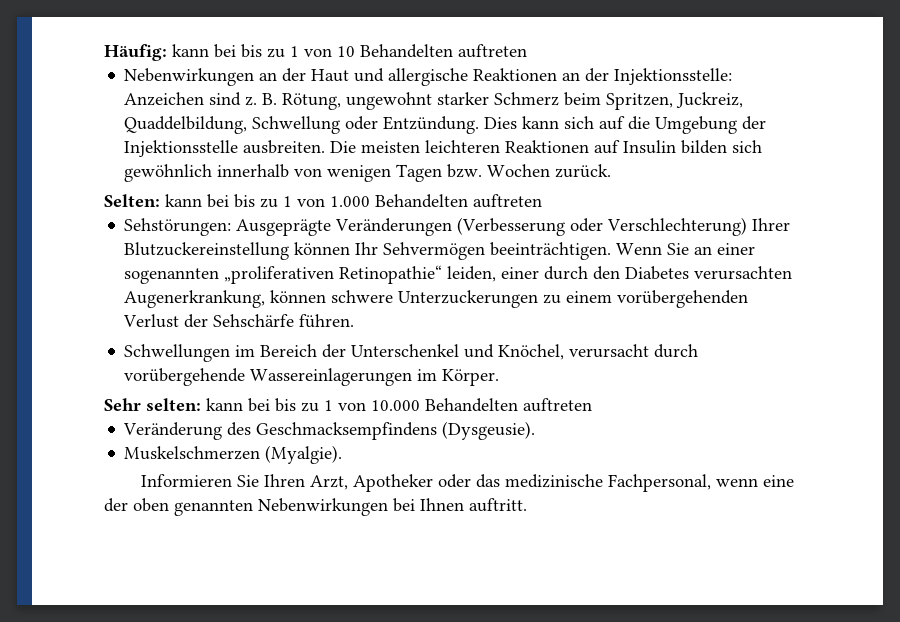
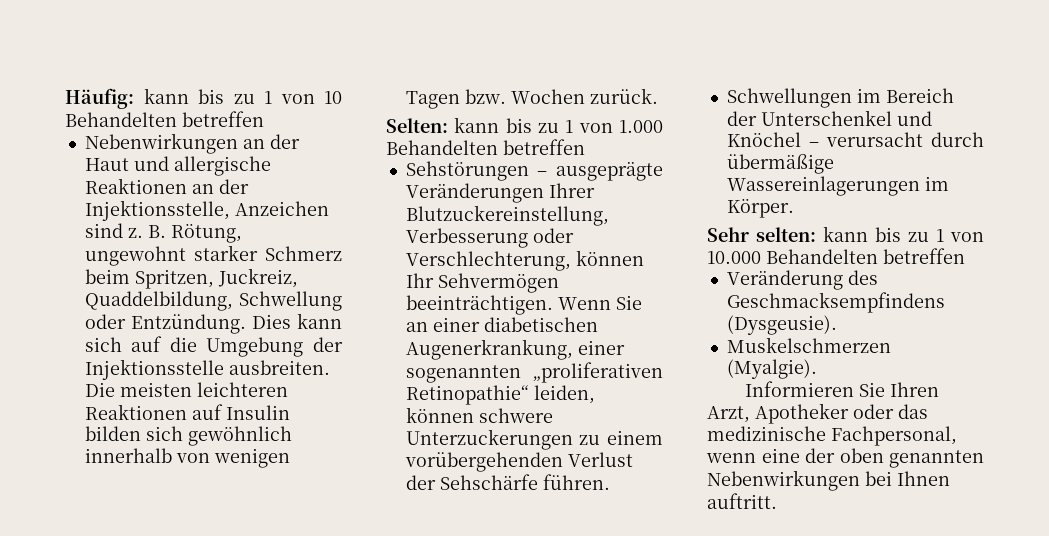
- Häufig: kann bei bis zu 1 von 10 Behandelten auftreten
+ Häufig: kann bis zu 1 von 10 Behandelten betreffen
- Nebenwirkungen an der Haut und allergische Reaktionen an der Injektionsstelle: Anzeichen sind z.
+ Nebenwirkungen an der Haut und allergische Reaktionen an der Injektionsstelle, Anzeichen sind z.
- Selten: kann bei bis zu 1 von 1.000 Behandelten auftreten
- Sehstörungen: Ausgeprägte Veränderungen (Verbesserung oder Verschlechterung) Ihrer Blutzuckereinstellung können Ihr Sehvermögen beeinträchtigen.
+ Selten: kann bis zu 1 von 1.000 Behandelten betreffen
+ Sehstörungen – ausgeprägte Veränderungen Ihrer Blutzuckereinstellung, Verbesserung oder Verschlechterung, können Ihr Sehvermögen beeinträchtigen.
- Wenn Sie an einer sogenannten „proliferativen Retinopathie“ leiden, einer durch den Diabetes verursachten Augenerkrankung, können schwere Unterzuckerungen zu einem vorübergehenden Verlust der Sehschärfe führen.
+ Wenn Sie an einer diabetischen Augenerkrankung, einer sogenannten „proliferativen Retinopathie“ leiden, können schwere Unterzuckerungen zu einem vorübergehenden Verlust der Sehschärfe führen.
- Schwellungen im Bereich der Unterschenkel und Knöchel, verursacht durch vorübergehende Wassereinlagerungen im Körper.
+ Schwellungen im Bereich der Unterschenkel und Knöchel – verursacht durch übermäßige Wassereinlagerungen im Körper.
- Sehr selten: kann bei bis zu 1 von 10.000 Behandelten auftreten
+ Sehr selten: kann bis zu 1 von 10.000 Behandelten betreffen

